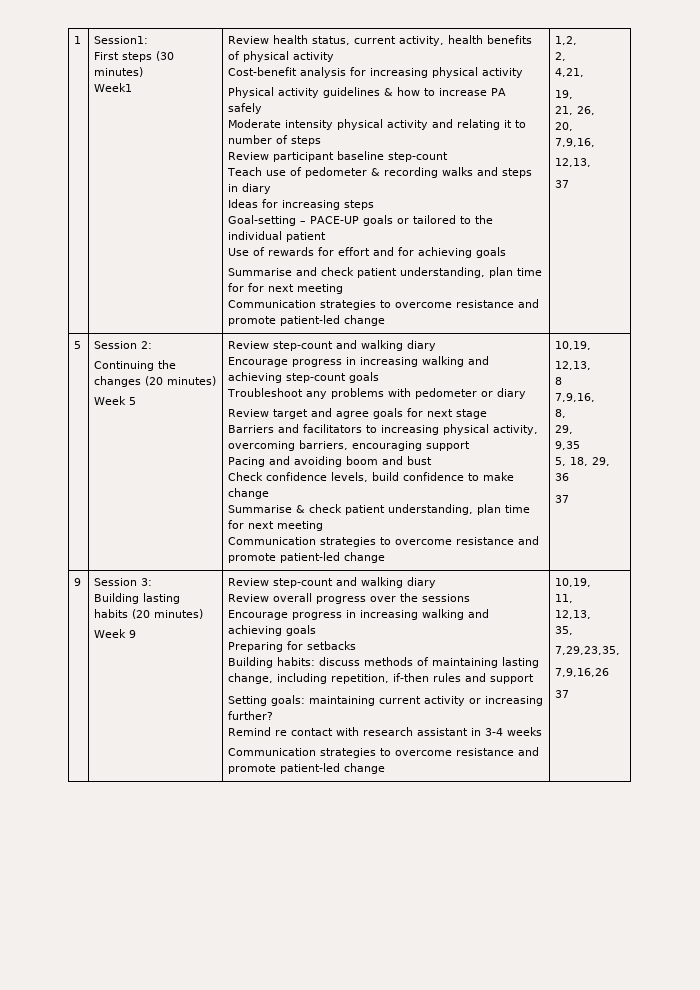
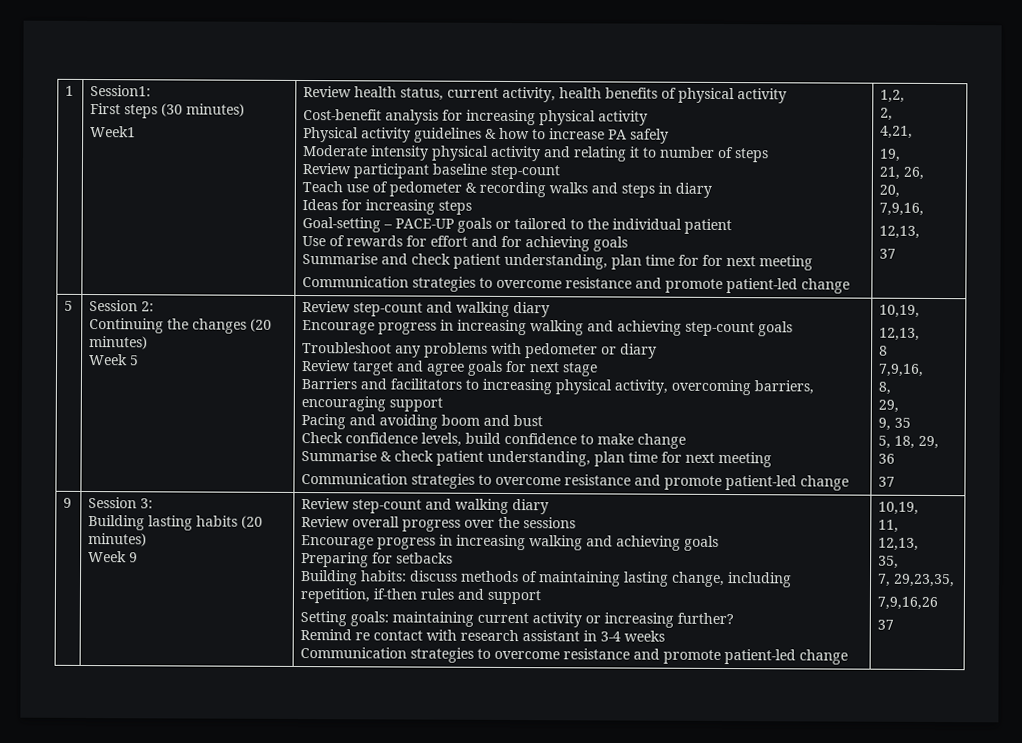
- 9,35
+ 9, 35
- 7,29,23,35,
+ 7, 29,23,35,

